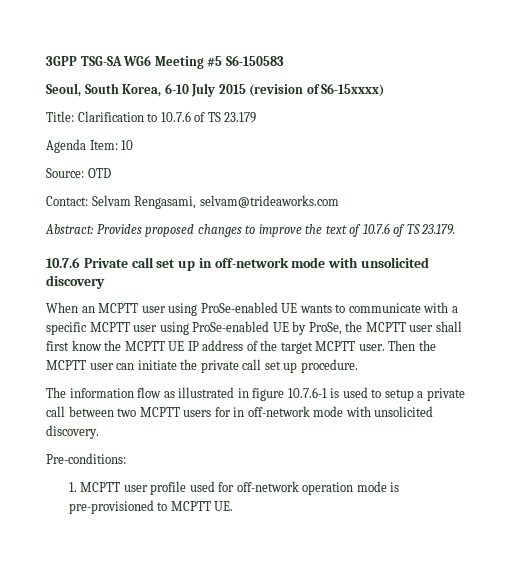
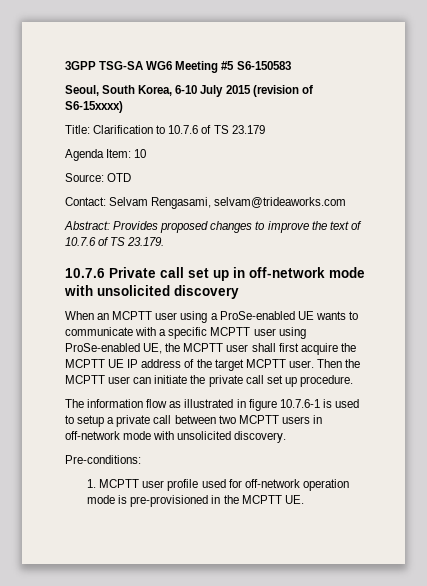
- When an MCPTT user using ProSe-enabled UE wants to communicate with a specific MCPTT user using ProSe-enabled UE by ProSe, the MCPTT user shall first know the MCPTT UE IP address of the target MCPTT user.
+ When an MCPTT user using a ProSe-enabled UE wants to communicate with a specific MCPTT user using ProSe-enabled UE, the MCPTT user shall first acquire the MCPTT UE IP address of the target MCPTT user.
- The information flow as illustrated in figure 10.7.6-1 is used to setup a private call between two MCPTT users for in off-network mode with unsolicited discovery.
+ The information flow as illustrated in figure 10.7.6-1 is used to setup a private call between two MCPTT users in off-network mode with unsolicited discovery.
- 1. MCPTT user profile used for off-network operation mode is pre-provisioned to MCPTT UE.
+ 1. MCPTT user profile used for off-network operation mode is pre-provisioned in the MCPTT UE.

